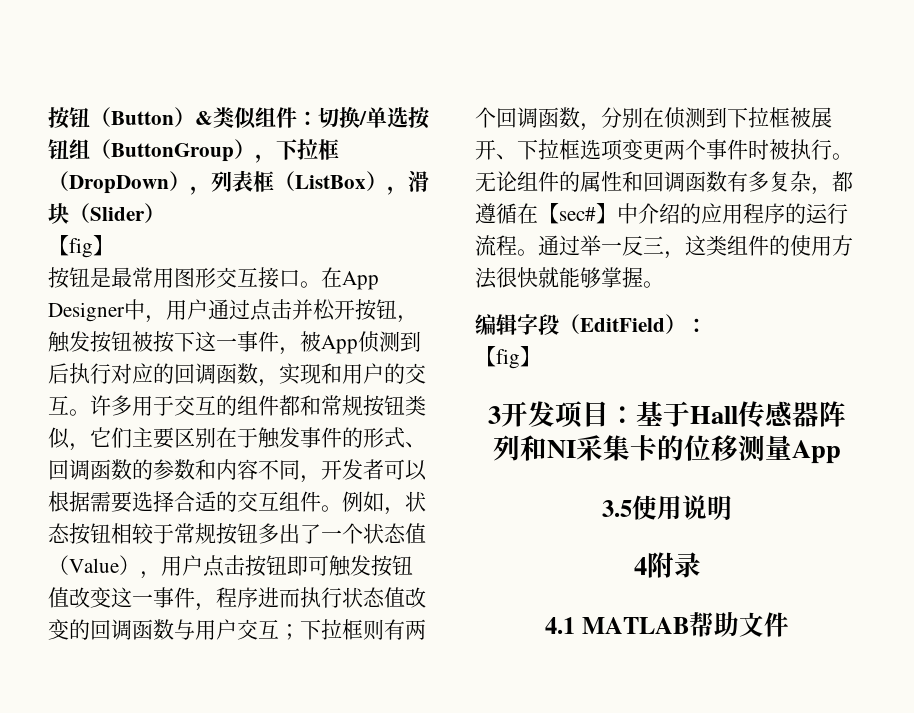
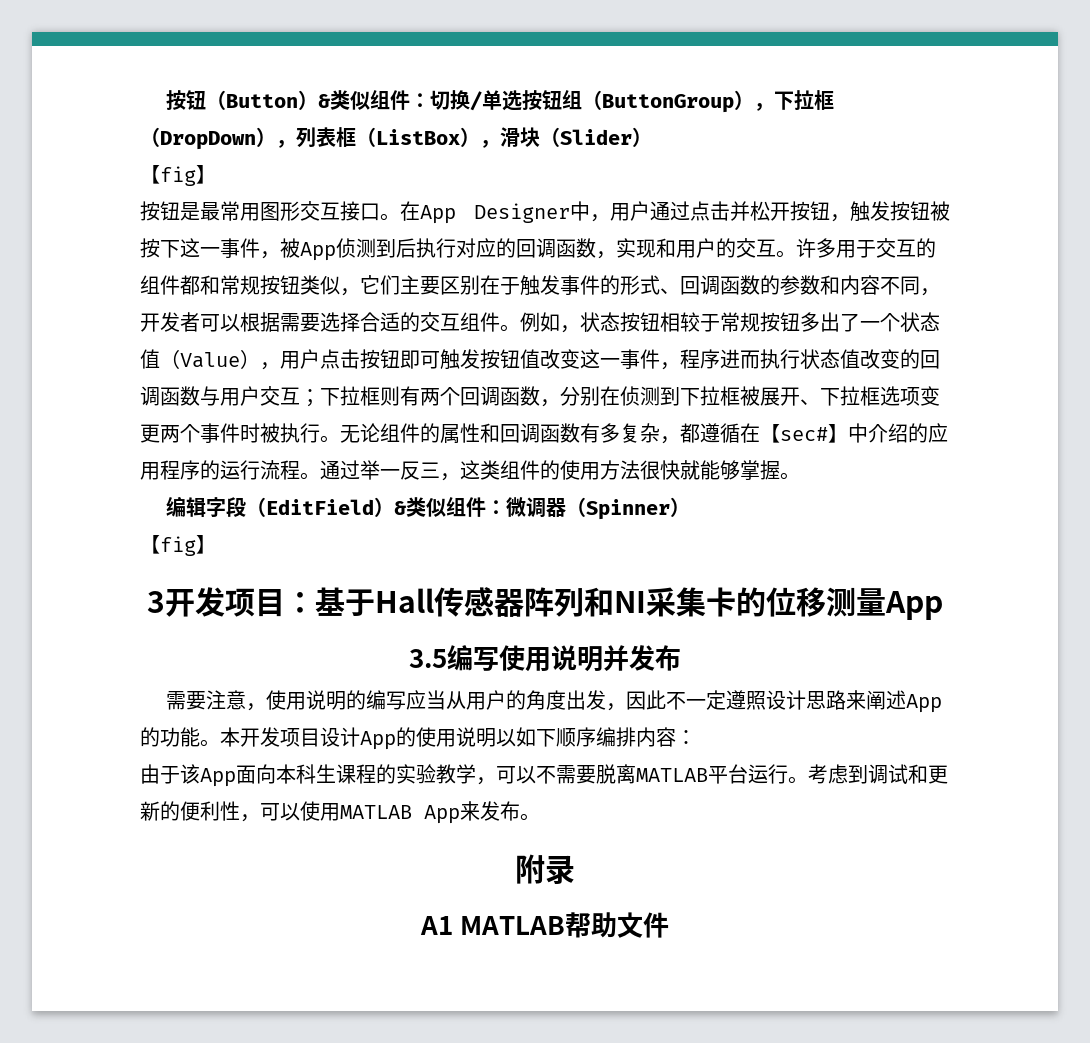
- 编辑字段（EditField）：
+ 编辑字段（EditField）&类似组件：微调器（Spinner）
- 3.5使用说明
- 4附录
+ 3.5编写使用说明并发布
+ 需要注意，使用说明的编写应当从用户的角度出发，因此不一定遵照设计思路来阐述App的功能。本开发项目设计App的使用说明以如下顺序编排内容：
+ 由于该App面向本科生课程的实验教学，可以不需要脱离MATLAB平台运行。考虑到调试和更新的便利性，可以使用MATLAB App来发布。
+ 附录
- 4.1 MATLAB帮助文件
+ A1 MATLAB帮助文件

